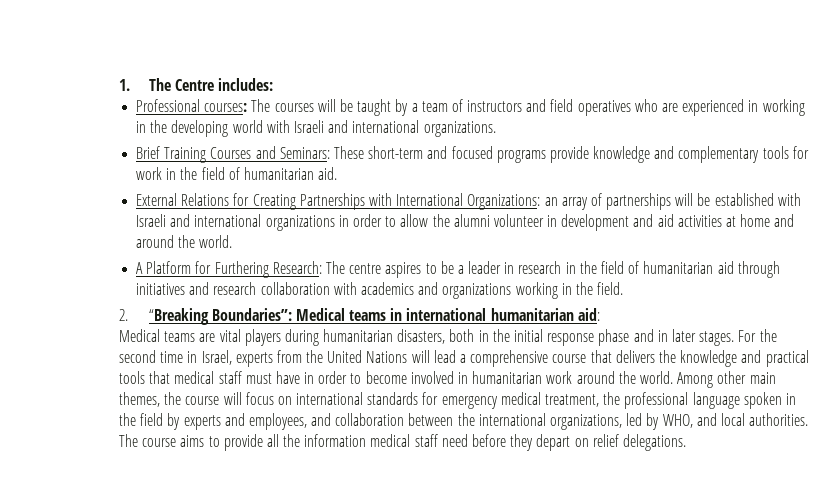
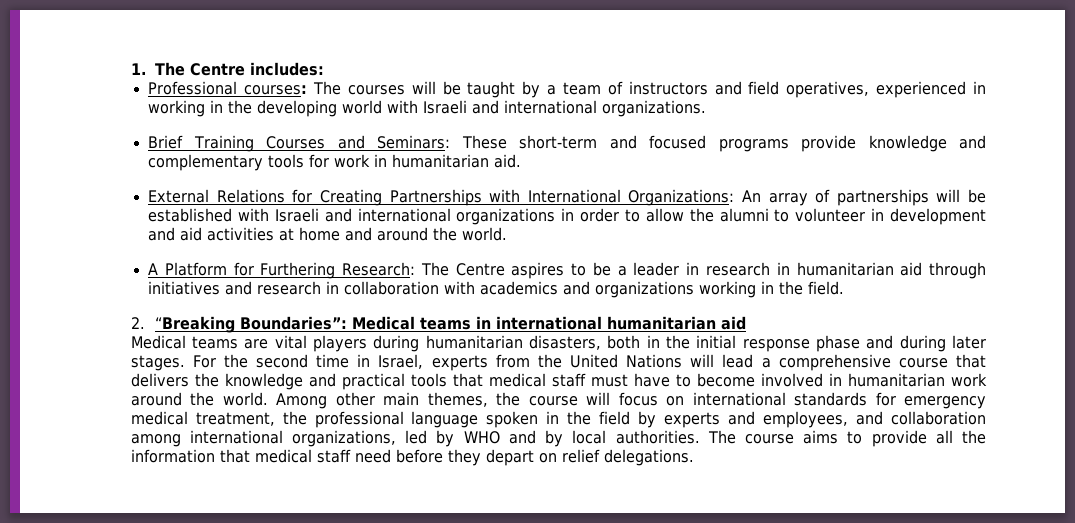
- Professional courses: The courses will be taught by a team of instructors and field operatives who are experienced in working in the developing world with Israeli and international organizations.
+ Professional courses: The courses will be taught by a team of instructors and field operatives, experienced in working in the developing world with Israeli and international organizations.
- Brief Training Courses and Seminars: These short-term and focused programs provide knowledge and complementary tools for work in the field of humanitarian aid.
+ Brief Training Courses and Seminars: These short-term and focused programs provide knowledge and complementary tools for work in humanitarian aid.
- External Relations for Creating Partnerships with International Organizations: an array of partnerships will be established with Israeli and international organizations in order to allow the alumni volunteer in development and aid activities at home and around the world.
+ External Relations for Creating Partnerships with International Organizations: An array of partnerships will be established with Israeli and international organizations in order to allow the alumni to volunteer in development and aid activities at home and around the world.
- A Platform for Furthering Research: The centre aspires to be a leader in research in the field of humanitarian aid through initiatives and research collaboration with academics and organizations working in the field.
+ A Platform for Furthering Research: The Centre aspires to be a leader in research in humanitarian aid through initiatives and research in collaboration with academics and organizations working in the field.
- 2. “Breaking Boundaries”: Medical teams in international humanitarian aid:
+ 2. “Breaking Boundaries”: Medical teams in international humanitarian aid
- Medical teams are vital players during humanitarian disasters, both in the initial response phase and in later stages.
+ Medical teams are vital players during humanitarian disasters, both in the initial response phase and during later stages.
- For the second time in Israel, experts from the United Nations will lead a comprehensive course that delivers the knowledge and practical tools that medical staff must have in order to become involved in humanitarian work around the world.
+ For the second time in Israel, experts from the United Nations will lead a comprehensive course that delivers the knowledge and practical tools that medical staff must have to become involved in humanitarian work around the world.
- Among other main themes, the course will focus on international standards for emergency medical treatment, the professional language spoken in the field by experts and employees, and collaboration between the international organizations, led by WHO, and local authorities.
+ Among other main themes, the course will focus on international standards for emergency medical treatment, the professional language spoken in the field by experts and employees, and collaboration among international organizations, led by WHO and by local authorities.
- The course aims to provide all the information medical staff need before they depart on relief delegations.
+ The course aims to provide all the information that medical staff need before they depart on relief delegations.

